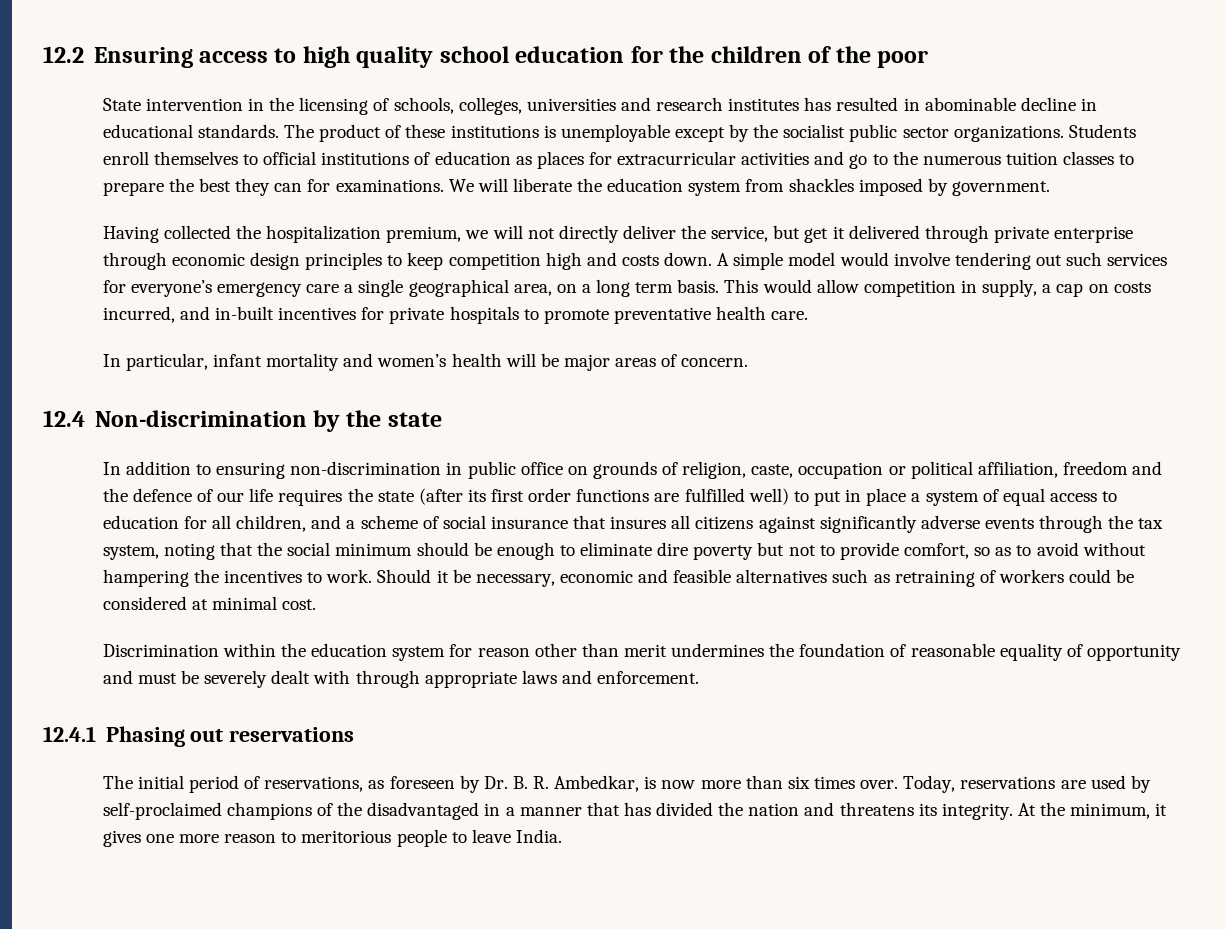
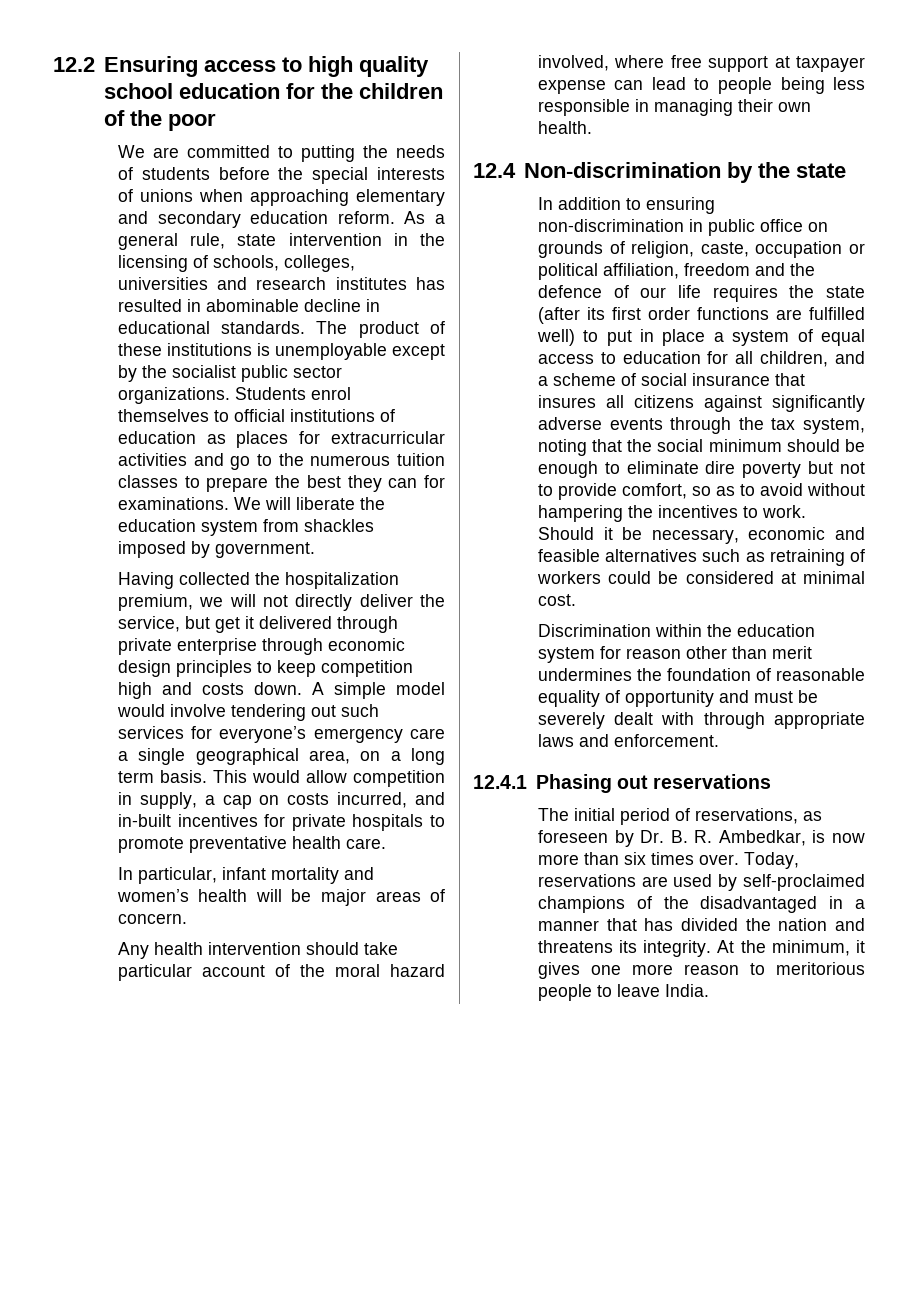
- State intervention in the licensing of schools, colleges, universities and research institutes has resulted in abominable decline in educational standards.
+ We are committed to putting the needs of students before the special interests of unions when approaching elementary and secondary education reform. As a general rule, state intervention in the licensing of schools, colleges, universities and research institutes has resulted in abominable decline in educational standards.
- Students enroll themselves to official institutions of education as places for extracurricular activities and go to the numerous tuition classes to prepare the best they can for examinations.
+ Students enrol themselves to official institutions of education as places for extracurricular activities and go to the numerous tuition classes to prepare the best they can for examinations.
+ Any health intervention should take particular account of the moral hazard involved, where free support at taxpayer expense can lead to people being less responsible in managing their own health.

